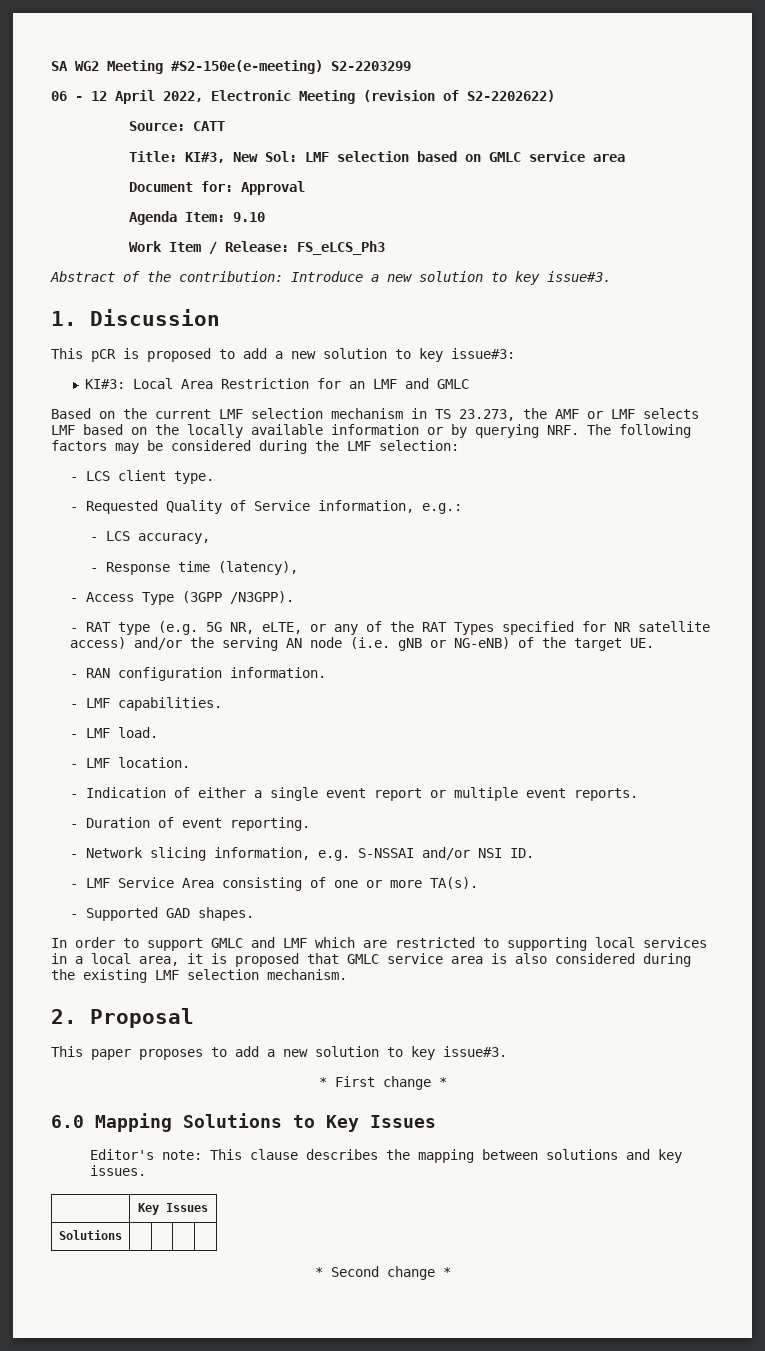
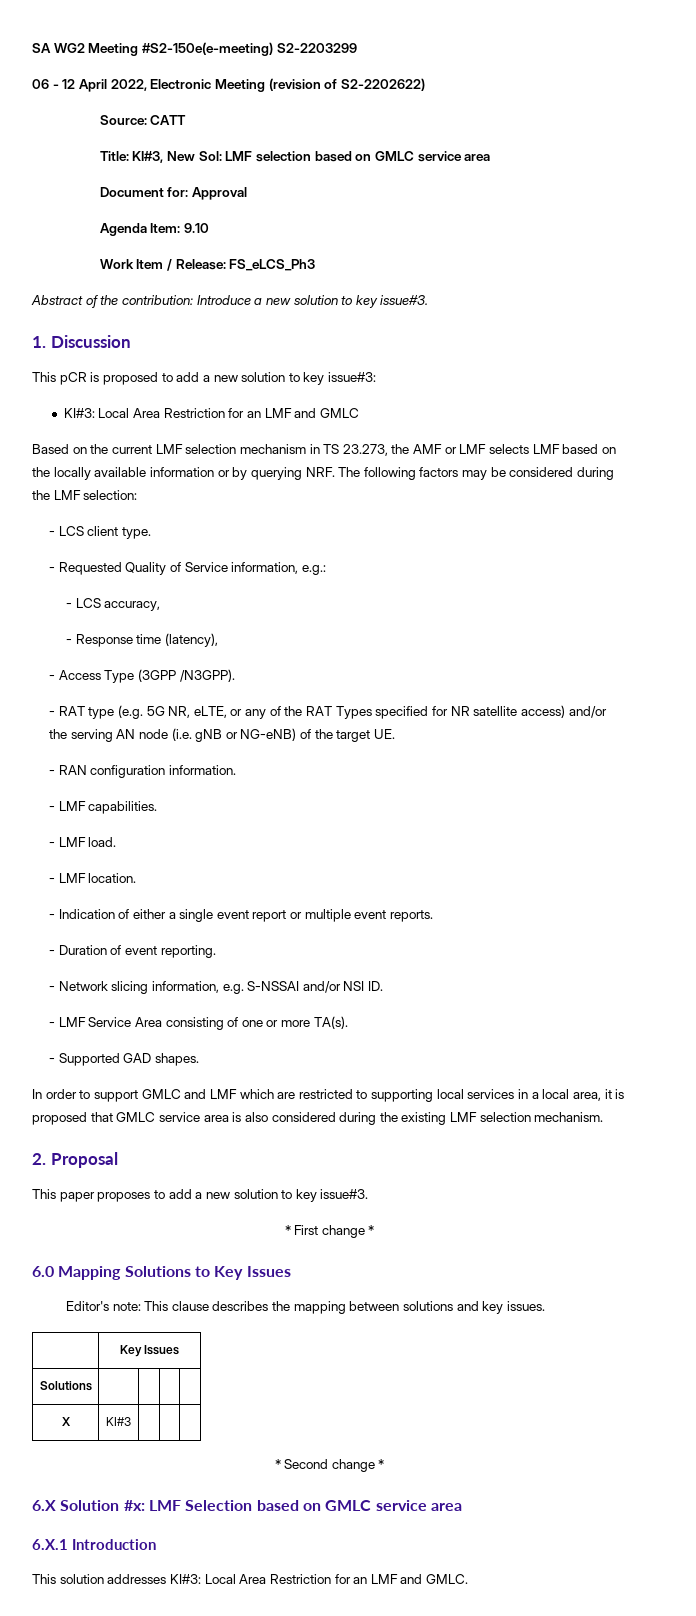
+ X | KI#3 | | |
+ 6.X Solution #x: LMF Selection based on GMLC service area
+ 6.X.1 Introduction
+ This solution addresses KI#3: Local Area Restriction for an LMF and GMLC.

